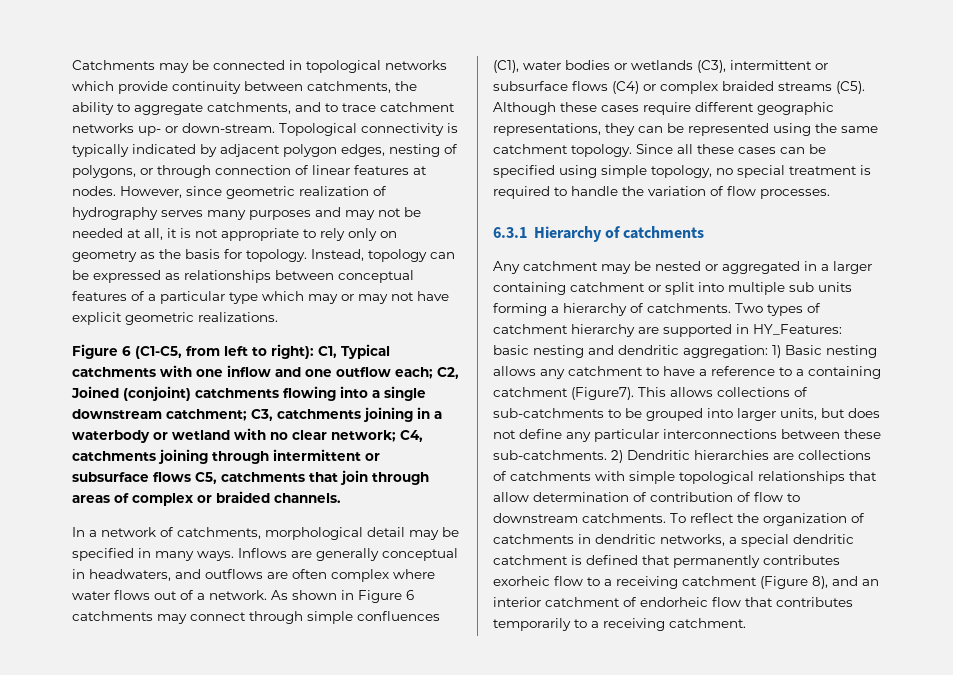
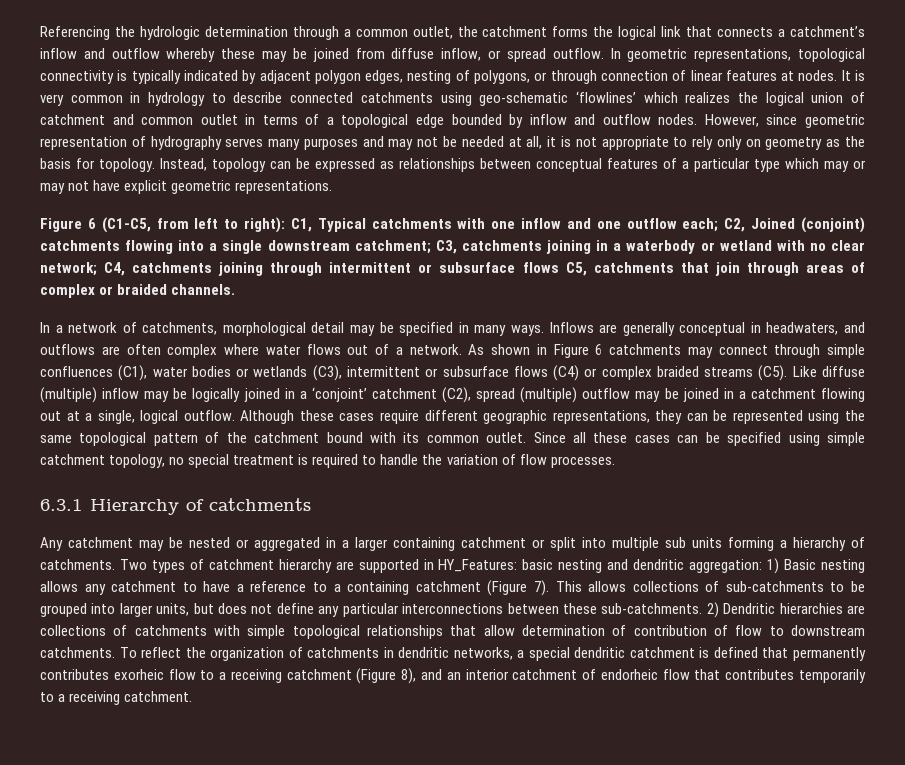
- Catchments may be connected in topological networks which provide continuity between catchments, the ability to aggregate catchments, and to trace catchment networks up- or down-stream. Topological connectivity is typically indicated by adjacent polygon edges, nesting of polygons, or through connection of linear features at nodes.
+ Referencing the hydrologic determination through a common outlet, the catchment forms the logical link that connects a catchment’s inflow and outflow whereby these may be joined from diffuse inflow, or spread outflow. In geometric representations, topological connectivity is typically indicated by adjacent polygon edges, nesting of polygons, or through connection of linear features at nodes.
+ It is very common in hydrology to describe connected catchments using geo-schematic ‘flowlines’ which realizes the logical union of catchment and common outlet in terms of a topological edge bounded by inflow and outflow nodes.
- However, since geometric realization of hydrography serves many purposes and may not be needed at all, it is not appropriate to rely only on geometry as the basis for topology.
+ However, since geometric representation of hydrography serves many purposes and may not be needed at all, it is not appropriate to rely only on geometry as the basis for topology.
- Instead, topology can be expressed as relationships between conceptual features of a particular type which may or may not have explicit geometric realizations.
+ Instead, topology can be expressed as relationships between conceptual features of a particular type which may or may not have explicit geometric representations.
- As shown in Figure 6 catchments may connect through simple confluences (C1), water bodies or wetlands (C3), intermittent or subsurface flows (C4) or complex braided streams (C5). Although these cases require different geographic representations, they can be represented using the same catchment topology.
+ As shown in Figure 6 catchments may connect through simple confluences (C1), water bodies or wetlands (C3), intermittent or subsurface flows (C4) or complex braided streams (C5). Like diffuse (multiple) inflow may be logically joined in a ‘conjoint’ catchment (C2), spread (multiple) outflow may be joined in a catchment flowing out at a single, logical outflow. Although these cases require different geographic representations, they can be represented using the same topological pattern of the catchment bound with its common outlet.
- Since all these cases can be specified using simple topology, no special treatment is required to handle the variation of flow processes.
+ Since all these cases can be specified using simple catchment topology, no special treatment is required to handle the variation of flow processes.
- Two types of catchment hierarchy are supported in HY_Features: basic nesting and dendritic aggregation: 1) Basic nesting allows any catchment to have a reference to a containing catchment (Figure7).
+ Two types of catchment hierarchy are supported in HY_Features: basic nesting and dendritic aggregation: 1) Basic nesting allows any catchment to have a reference to a containing catchment (Figure 7).

